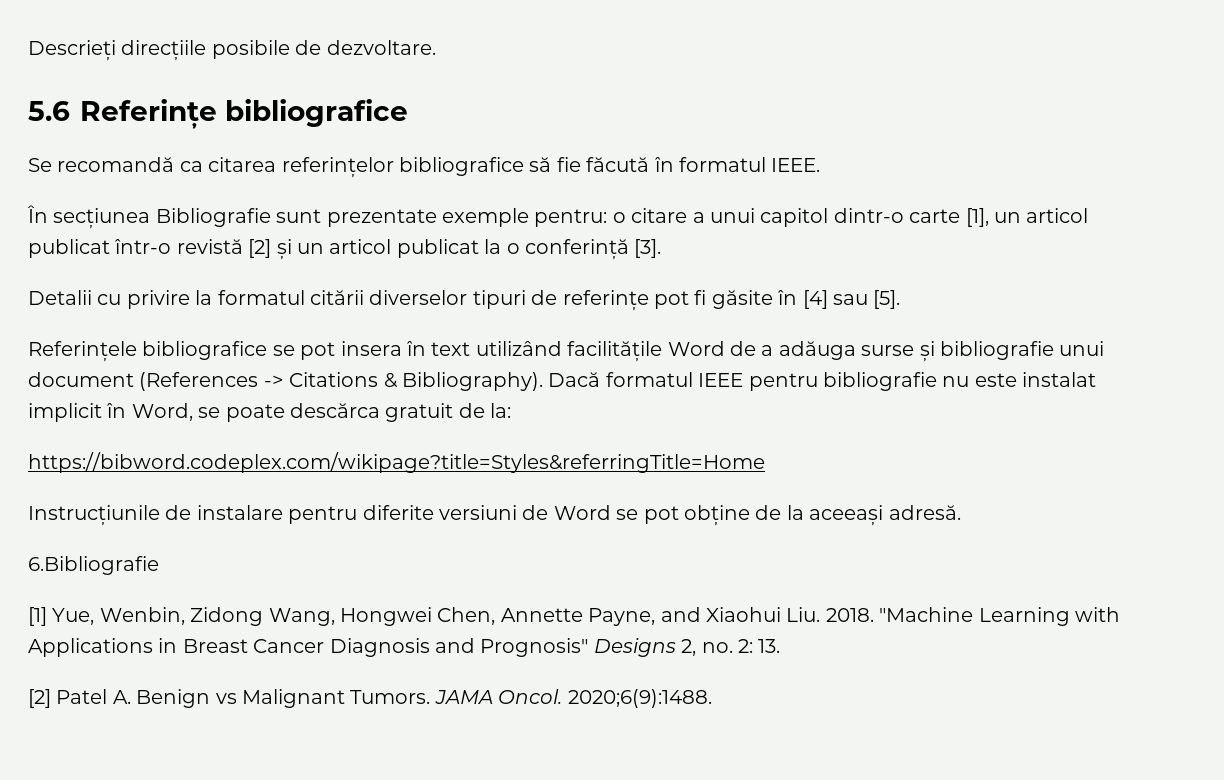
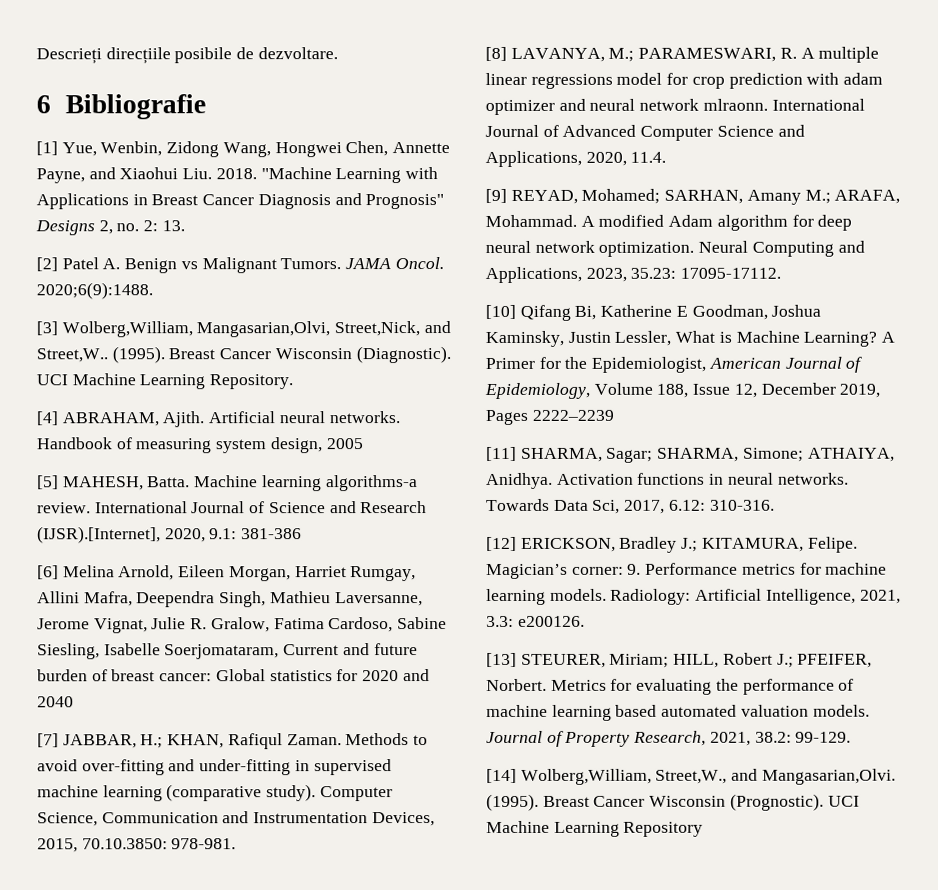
- 5.6 Referințe bibliografice
- Se recomandă ca citarea referințelor bibliografice să fie făcută în formatul IEEE.
- În secțiunea Bibliografie sunt prezentate exemple pentru: o citare a unui capitol dintr-o carte [1], un articol publicat într-o revistă [2] și un articol publicat la o conferință [3].
- Detalii cu privire la formatul citării diverselor tipuri de referințe pot fi găsite în [4] sau [5].
- Referințele bibliografice se pot insera în text utilizând facilitățile Word de a adăuga surse și bibliografie unui document (References -> Citations & Bibliography). Dacă formatul IEEE pentru bibliografie nu este instalat implicit în Word, se poate descărca gratuit de la:
- https://bibword.codeplex.com/wikipage?title=Styles&referringTitle=Home
- Instrucțiunile de instalare pentru diferite versiuni de Word se pot obține de la aceeași adresă.
- 6.Bibliografie
+ 6 Bibliografie
+ [3] Wolberg,William, Mangasarian,Olvi, Street,Nick, and Street,W.. (1995). Breast Cancer Wisconsin (Diagnostic). UCI Machine Learning Repository.
+ [4] ABRAHAM, Ajith. Artificial neural networks. Handbook of measuring system design, 2005
+ [5] MAHESH, Batta. Machine learning algorithms-a review. International Journal of Science and Research (IJSR).[Internet], 2020, 9.1: 381-386
+ [6] Melina Arnold, Eileen Morgan, Harriet Rumgay, Allini Mafra, Deependra Singh, Mathieu Laversanne, Jerome Vignat, Julie R. Gralow, Fatima Cardoso, Sabine Siesling, Isabelle Soerjomataram, Current and future burden of breast cancer: Global statistics for 2020 and 2040
+ [7] JABBAR, H.; KHAN, Rafiqul Zaman. Methods to avoid over-fitting and under-fitting in supervised machine learning (comparative study). Computer Science, Communication and Instrumentation Devices, 2015, 70.10.3850: 978-981.
+ [8] LAVANYA, M.; PARAMESWARI, R. A multiple linear regressions model for crop prediction with adam optimizer and neural network mlraonn. International Journal of Advanced Computer Science and Applications, 2020, 11.4.
+ [9] REYAD, Mohamed; SARHAN, Amany M.; ARAFA, Mohammad. A modified Adam algorithm for deep neural network optimization. Neural Computing and Applications, 2023, 35.23: 17095-17112.
+ [10] Qifang Bi, Katherine E Goodman, Joshua Kaminsky, Justin Lessler, What is Machine Learning? A Primer for the Epidemiologist, American Journal of Epidemiology, Volume 188, Issue 12, December 2019, Pages 2222–2239
+ [11] SHARMA, Sagar; SHARMA, Simone; ATHAIYA, Anidhya. Activation functions in neural networks. Towards Data Sci, 2017, 6.12: 310-316.
+ [12] ERICKSON, Bradley J.; KITAMURA, Felipe. Magician’s corner: 9. Performance metrics for machine learning models. Radiology: Artificial Intelligence, 2021, 3.3: e200126.
+ [13] STEURER, Miriam; HILL, Robert J.; PFEIFER, Norbert. Metrics for evaluating the performance of machine learning based automated valuation models. Journal of Property Research, 2021, 38.2: 99-129.
+ [14] Wolberg,William, Street,W., and Mangasarian,Olvi. (1995). Breast Cancer Wisconsin (Prognostic). UCI Machine Learning Repository

